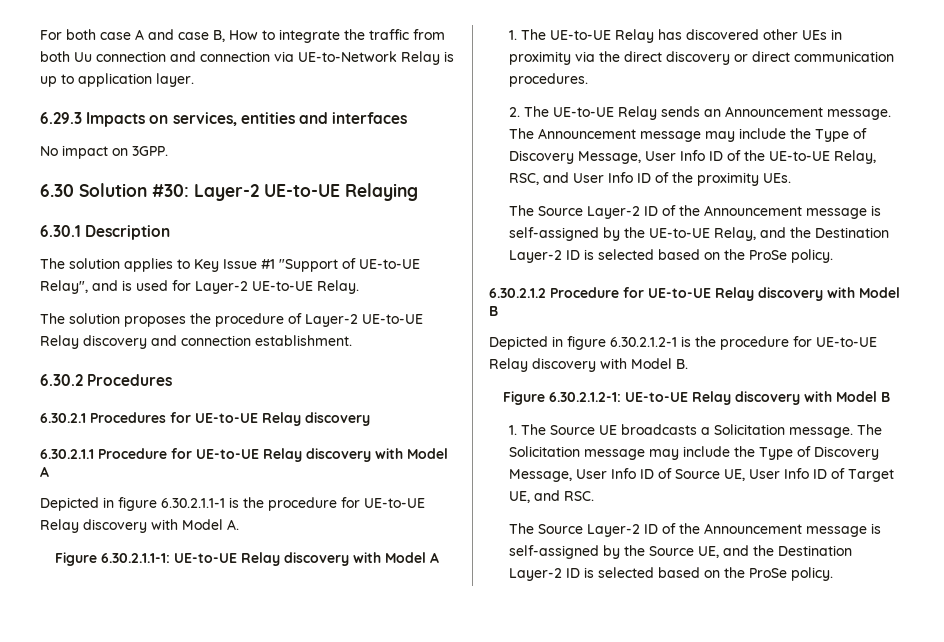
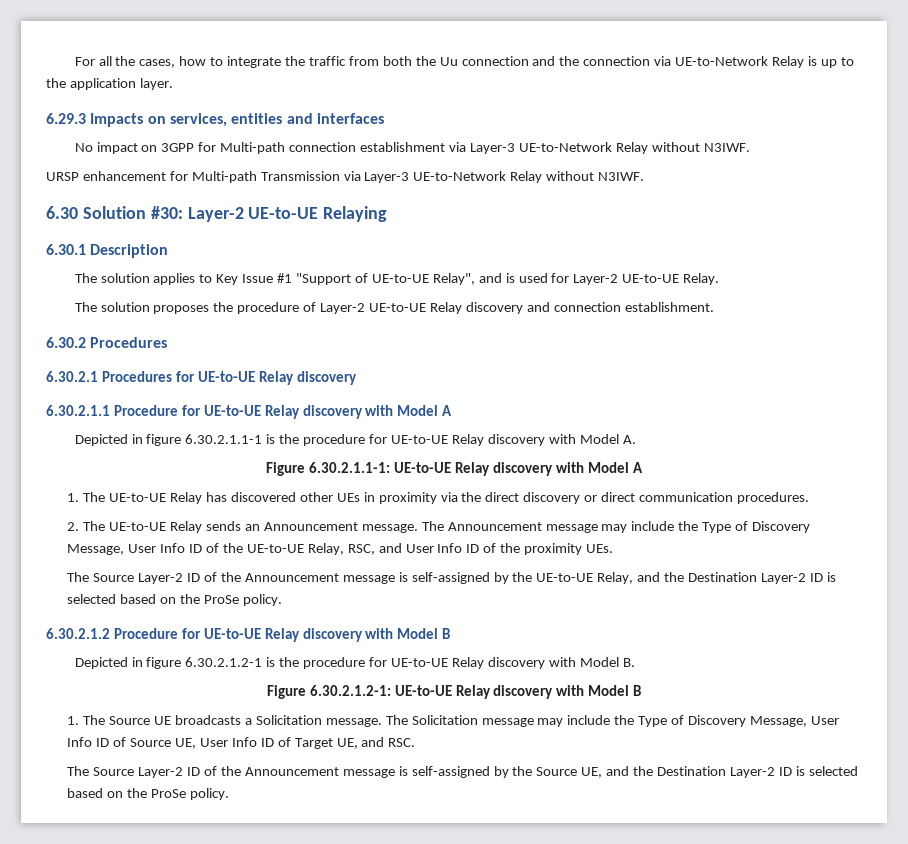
- For both case A and case B, How to integrate the traffic from both Uu connection and connection via UE-to-Network Relay is up to application layer.
+ For all the cases, how to integrate the traffic from both the Uu connection and the connection via UE-to-Network Relay is up to the application layer.
- No impact on 3GPP.
+ No impact on 3GPP for Multi-path connection establishment via Layer-3 UE-to-Network Relay without N3IWF.
+ URSP enhancement for Multi-path Transmission via Layer-3 UE-to-Network Relay without N3IWF.

